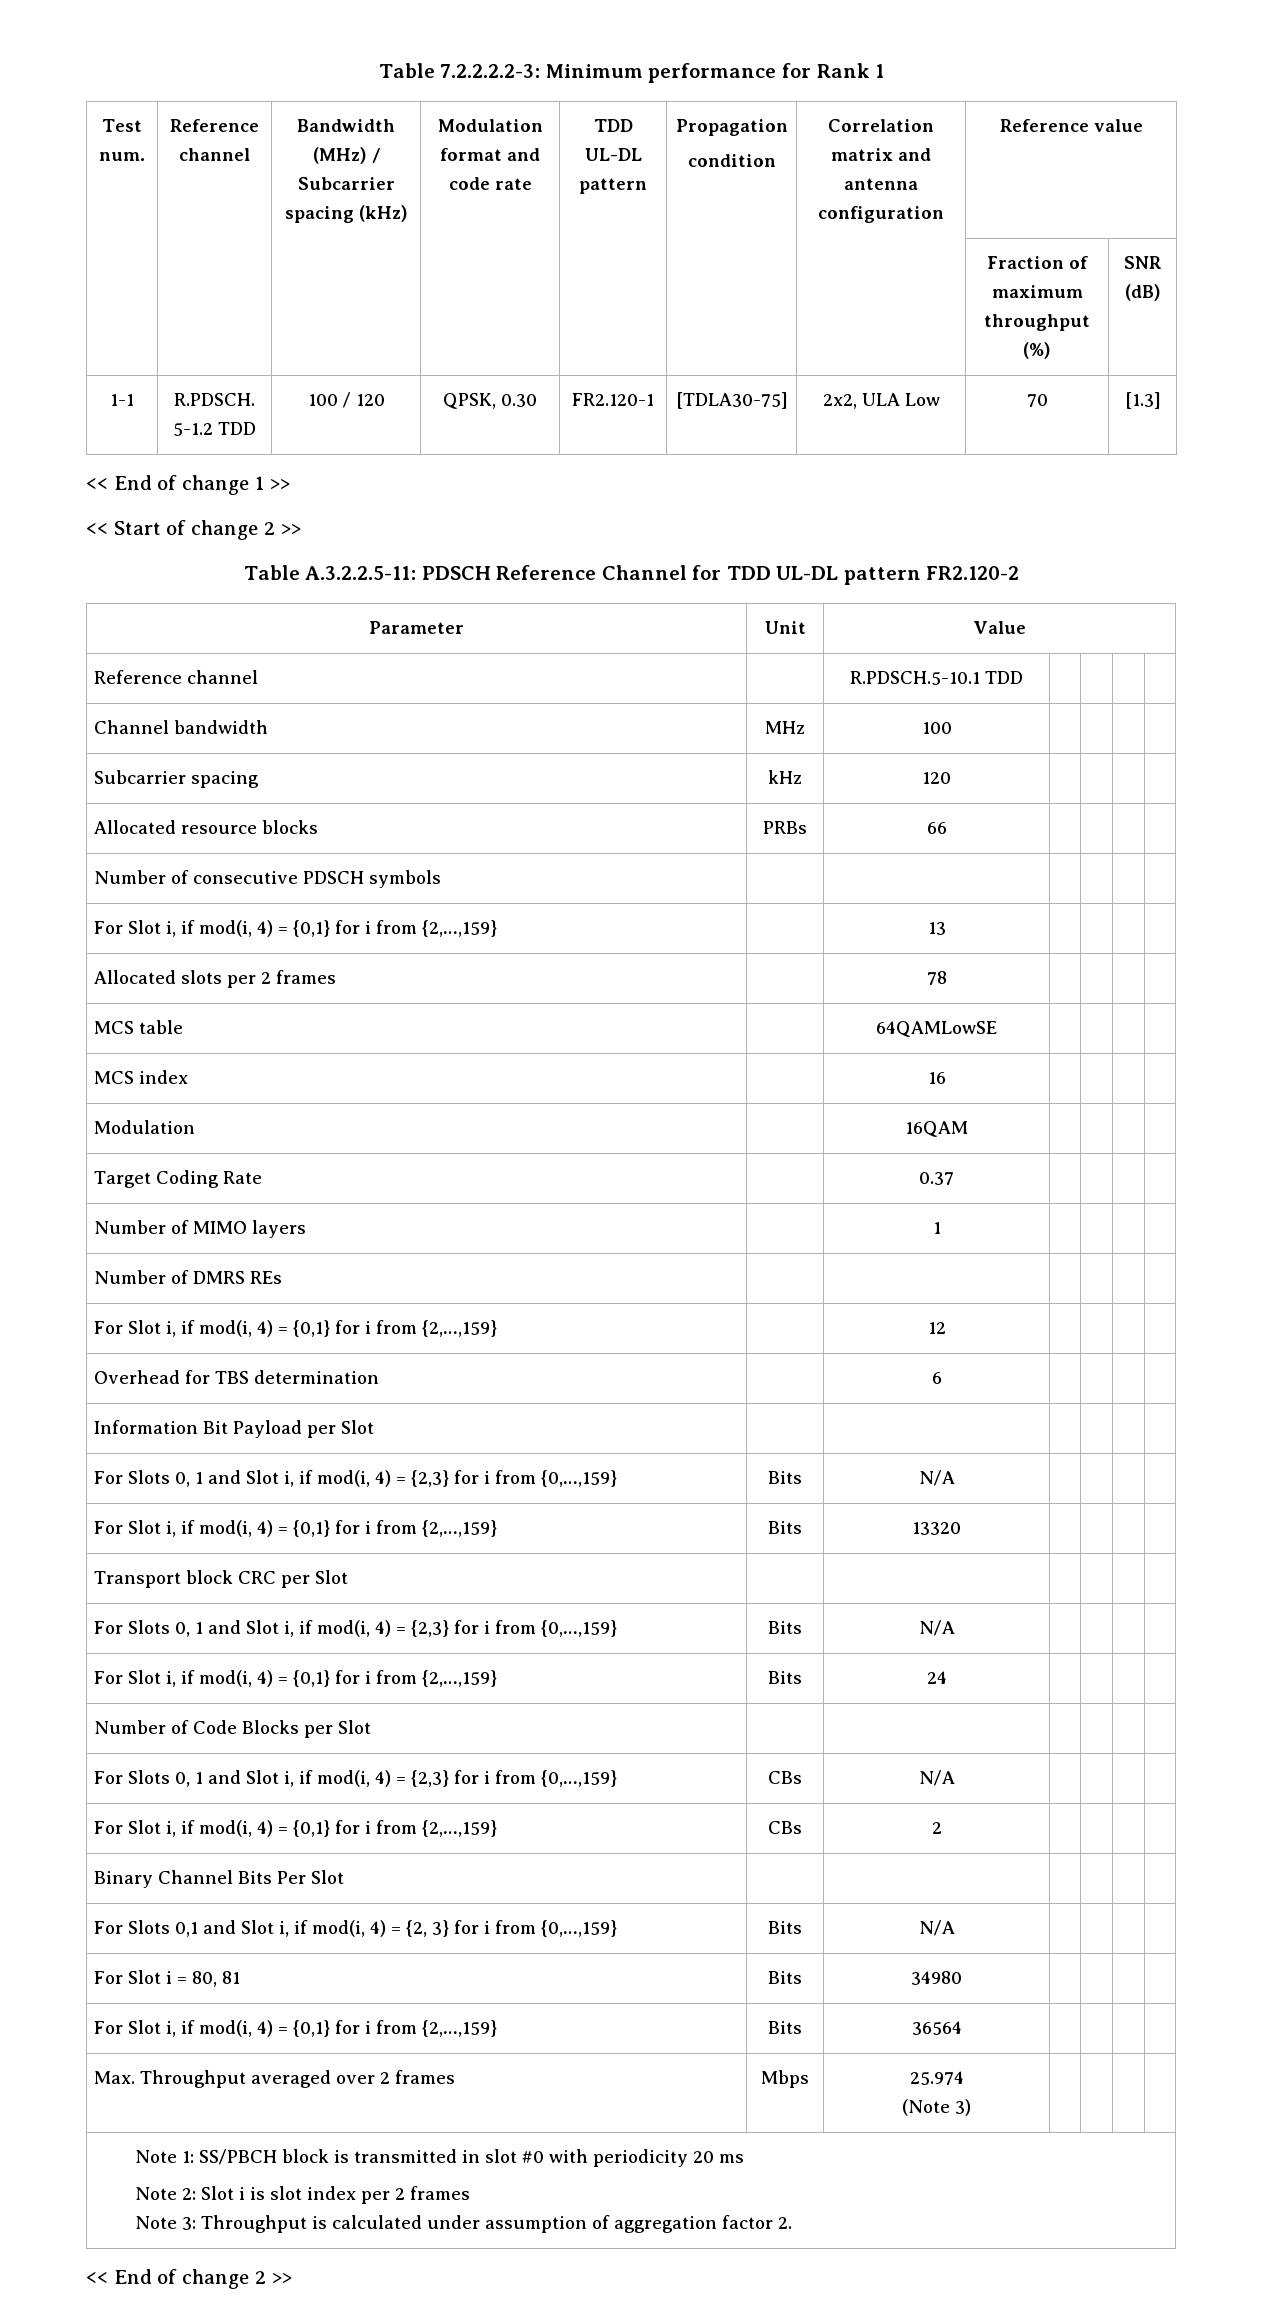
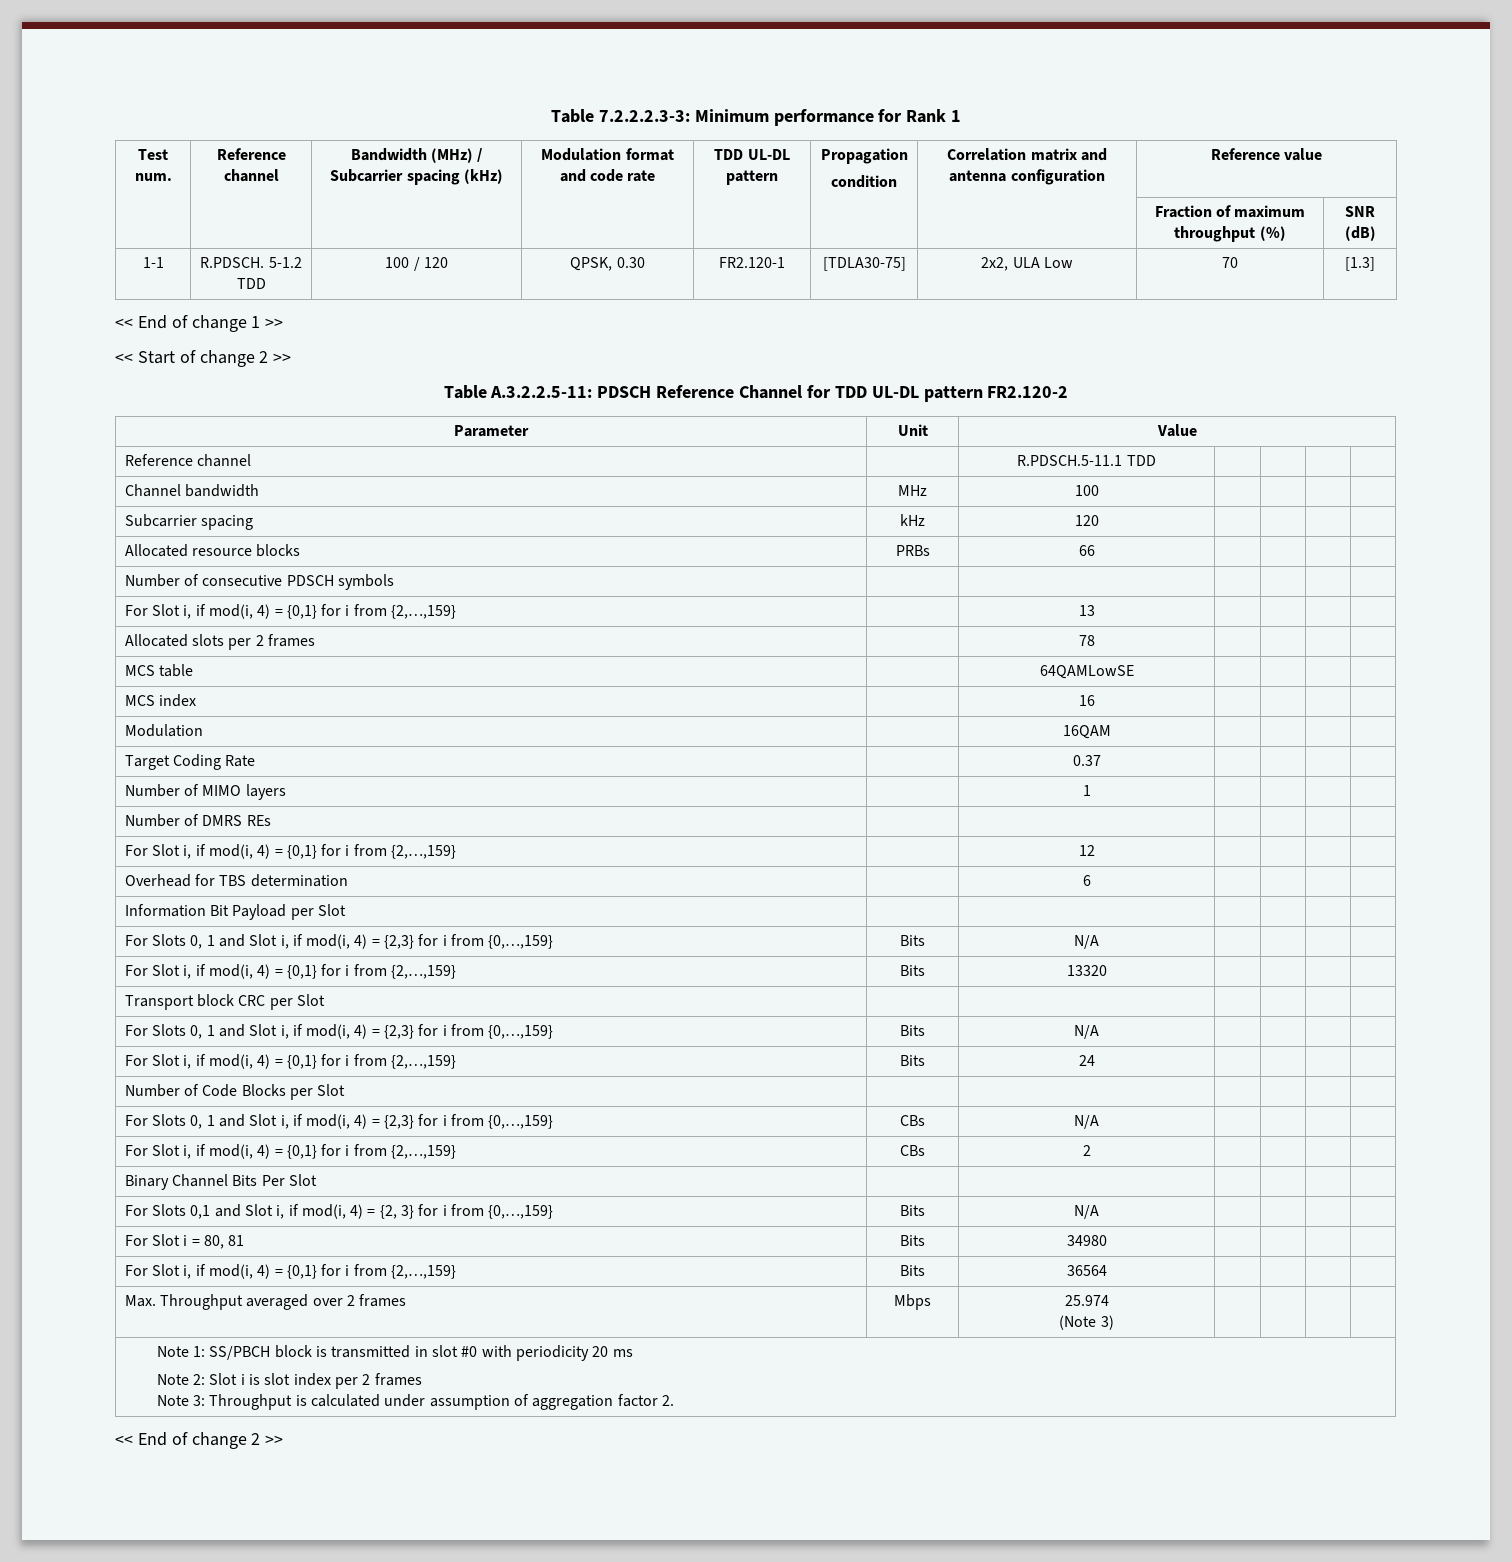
- Table 7.2.2.2.2-3: Minimum performance for Rank 1
+ Table 7.2.2.2.3-3: Minimum performance for Rank 1
- Reference channel | | R.PDSCH.5-10.1 TDD | | | |
+ Reference channel | | R.PDSCH.5-11.1 TDD | | | |

